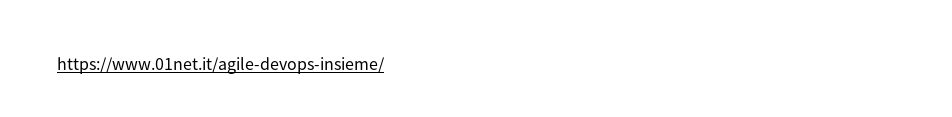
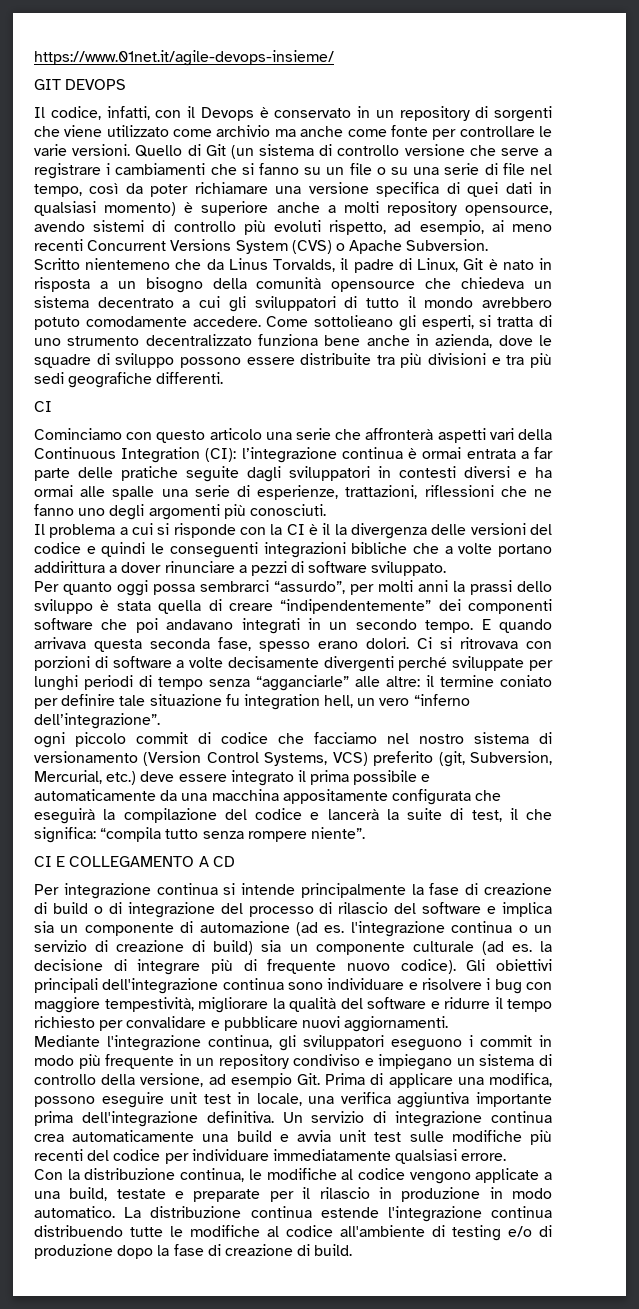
+ GIT DEVOPS
+ Il codice, infatti, con il Devops è conservato in un repository di sorgenti che viene utilizzato come archivio ma anche come fonte per controllare le varie versioni. Quello di Git (un sistema di controllo versione che serve a registrare i cambiamenti che si fanno su un file o su una serie di file nel tempo, così da poter richiamare una versione specifica di quei dati in qualsiasi momento) è superiore anche a molti repository opensource, avendo sistemi di controllo più evoluti rispetto, ad esempio, ai meno recenti Concurrent Versions System (CVS) o Apache Subversion.
+ Scritto nientemeno che da Linus Torvalds, il padre di Linux, Git è nato in risposta a un bisogno della comunità opensource che chiedeva un sistema decentrato a cui gli sviluppatori di tutto il mondo avrebbero potuto comodamente accedere. Come sottolieano gli esperti, si tratta di uno strumento decentralizzato funziona bene anche in azienda, dove le squadre di sviluppo possono essere distribuite tra più divisioni e tra più sedi geografiche differenti.
+ CI
+ Cominciamo con questo articolo una serie che affronterà aspetti vari della Continuous Integration (CI): l’integrazione continua è ormai entrata a far parte delle pratiche seguite dagli sviluppatori in contesti diversi e ha ormai alle spalle una serie di esperienze, trattazioni, riflessioni che ne fanno uno degli argomenti più conosciuti.
+ Il problema a cui si risponde con la CI è il la divergenza delle versioni del codice e quindi le conseguenti integrazioni bibliche che a volte portano addirittura a dover rinunciare a pezzi di software sviluppato.
+ Per quanto oggi possa sembrarci “assurdo”, per molti anni la prassi dello sviluppo è stata quella di creare “indipendentemente” dei componenti software che poi andavano integrati in un secondo tempo. E quando arrivava questa seconda fase, spesso erano dolori. Ci si ritrovava con porzioni di software a volte decisamente divergenti perché sviluppate per lunghi periodi di tempo senza “agganciarle” alle altre: il termine coniato per definire tale situazione fu integration hell, un vero “inferno dell’integrazione”.
+ ogni piccolo commit di codice che facciamo nel nostro sistema di versionamento (Version Control Systems, VCS) preferito (git, Subversion, Mercurial, etc.) deve essere integrato il prima possibile e automaticamente da una macchina appositamente configurata che eseguirà la compilazione del codice e lancerà la suite di test, il che significa: “compila tutto senza rompere niente”.
+ CI E COLLEGAMENTO A CD
+ Per integrazione continua si intende principalmente la fase di creazione di build o di integrazione del processo di rilascio del software e implica sia un componente di automazione (ad es. l'integrazione continua o un servizio di creazione di build) sia un componente culturale (ad es. la decisione di integrare più di frequente nuovo codice). Gli obiettivi principali dell'integrazione continua sono individuare e risolvere i bug con maggiore tempestività, migliorare la qualità del software e ridurre il tempo richiesto per convalidare e pubblicare nuovi aggiornamenti.
+ Mediante l'integrazione continua, gli sviluppatori eseguono i commit in modo più frequente in un repository condiviso e impiegano un sistema di controllo della versione, ad esempio Git. Prima di applicare una modifica, possono eseguire unit test in locale, una verifica aggiuntiva importante prima dell'integrazione definitiva. Un servizio di integrazione continua crea automaticamente una build e avvia unit test sulle modifiche più recenti del codice per individuare immediatamente qualsiasi errore.
+ Con la distribuzione continua, le modifiche al codice vengono applicate a una build, testate e preparate per il rilascio in produzione in modo automatico. La distribuzione continua estende l'integrazione continua distribuendo tutte le modifiche al codice all'ambiente di testing e/o di produzione dopo la fase di creazione di build.

